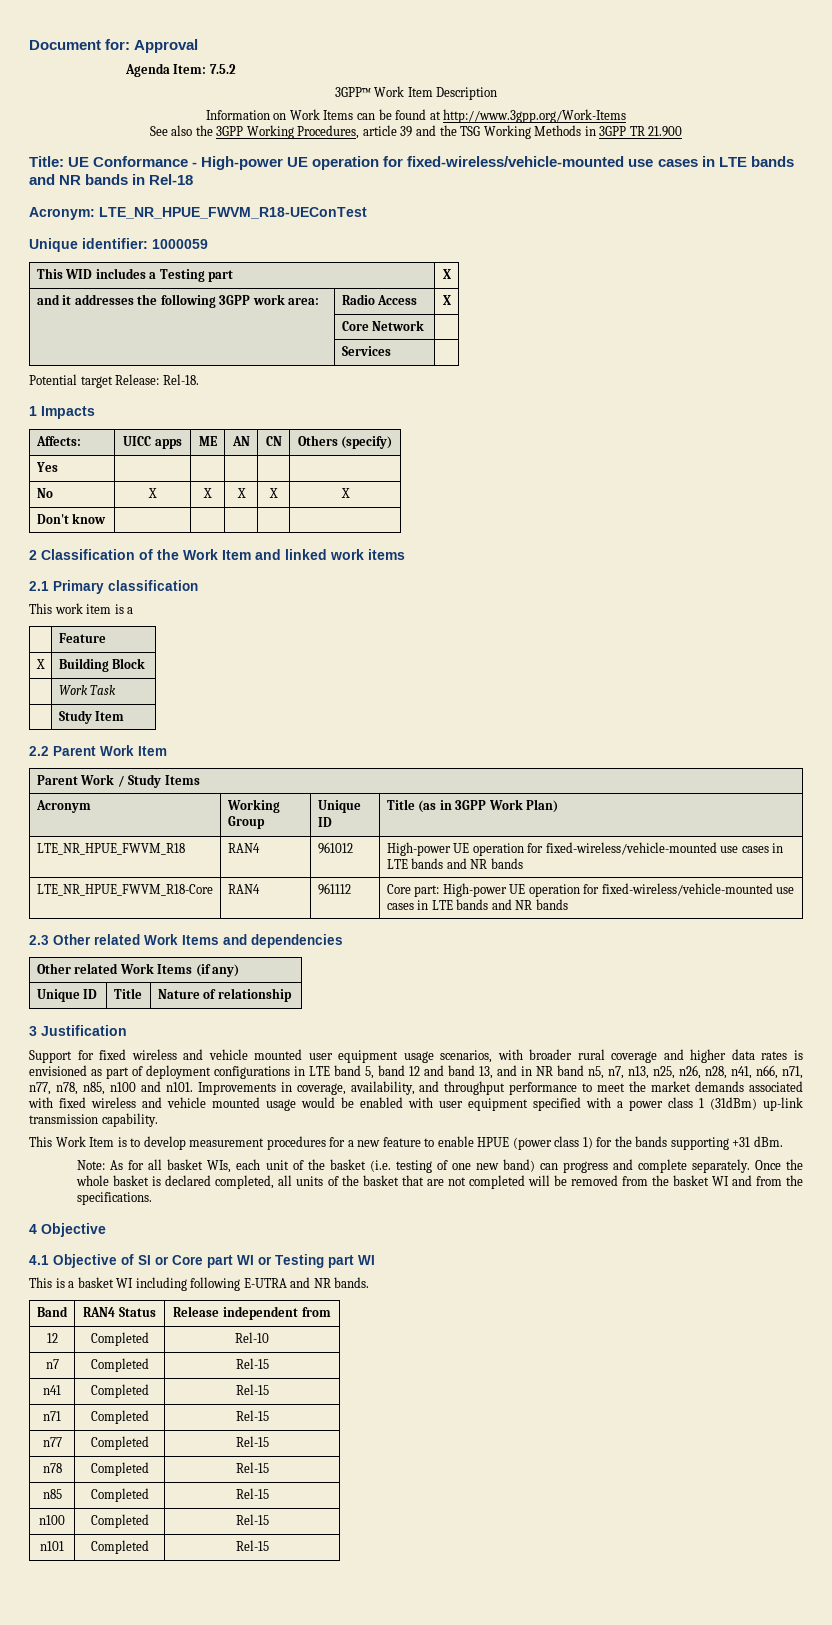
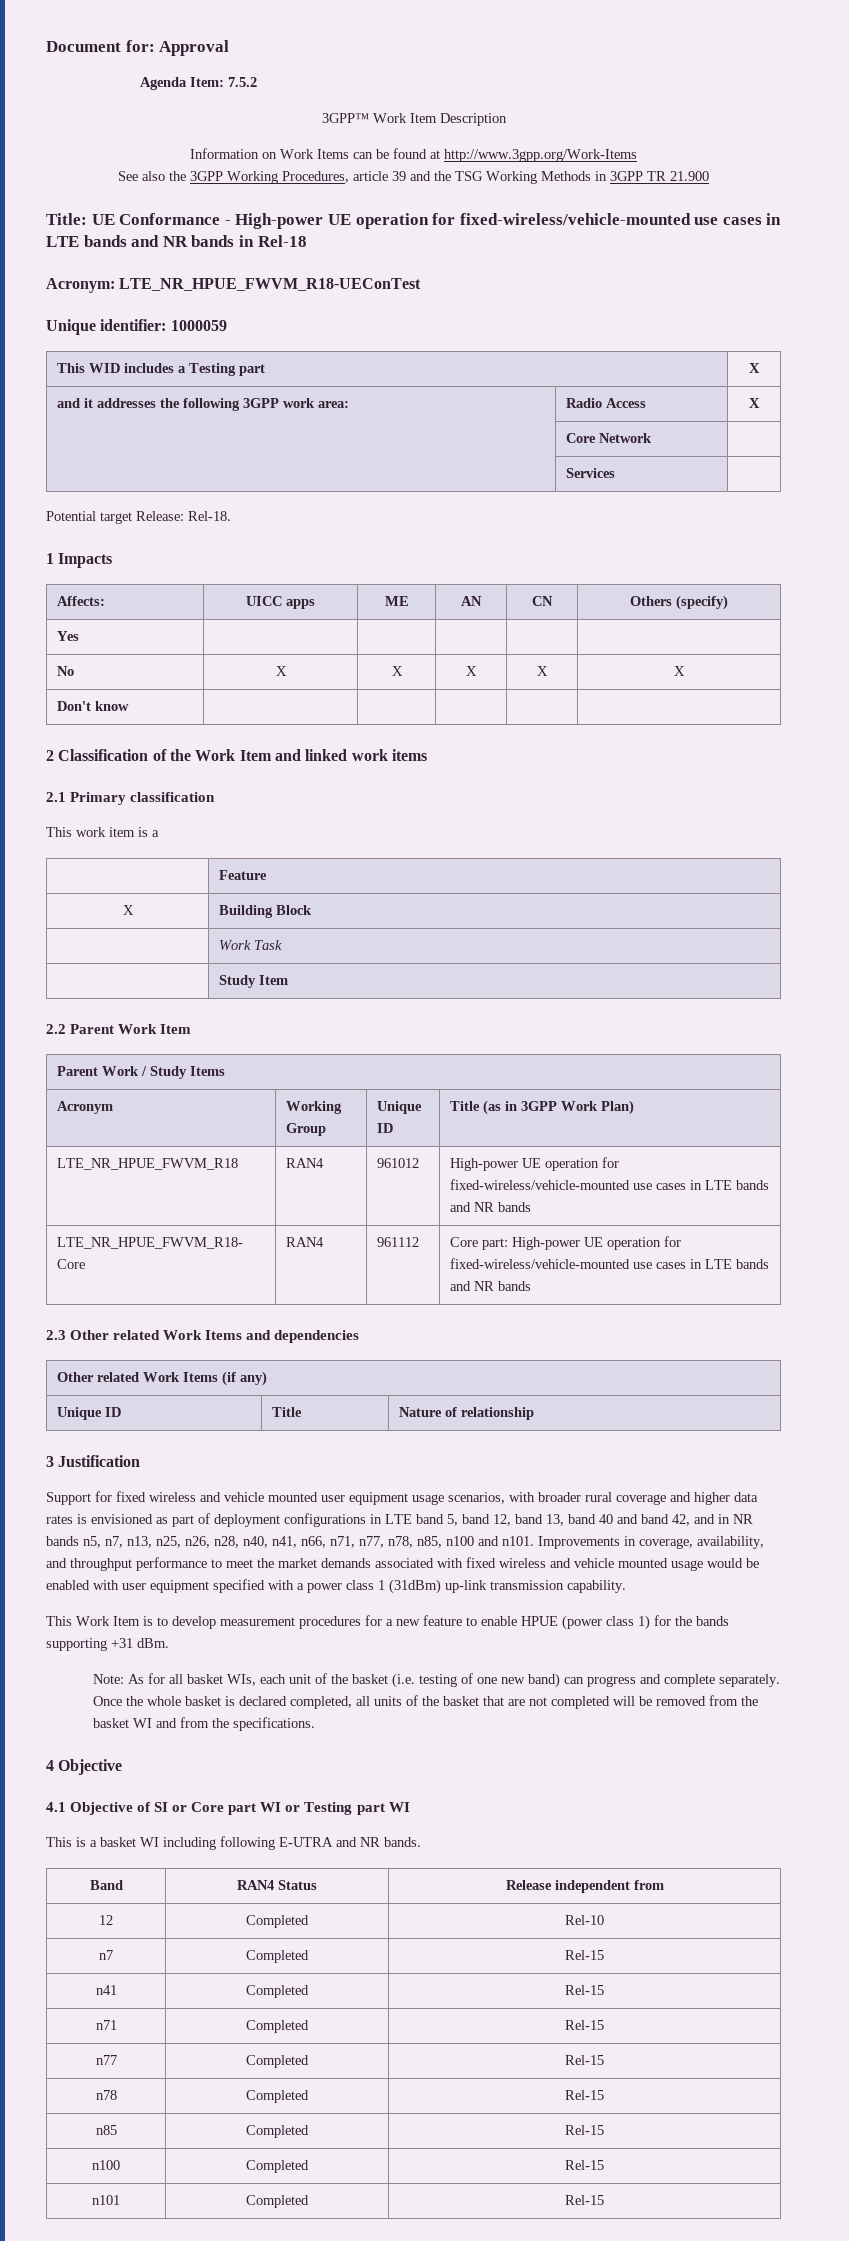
- Support for fixed wireless and vehicle mounted user equipment usage scenarios, with broader rural coverage and higher data rates is envisioned as part of deployment configurations in LTE band 5, band 12 and band 13, and in NR band n5, n7, n13, n25, n26, n28, n41, n66, n71, n77, n78, n85, n100 and n101.
+ Support for fixed wireless and vehicle mounted user equipment usage scenarios, with broader rural coverage and higher data rates is envisioned as part of deployment configurations in LTE band 5, band 12, band 13, band 40 and band 42, and in NR bands n5, n7, n13, n25, n26, n28, n40, n41, n66, n71, n77, n78, n85, n100 and n101.

